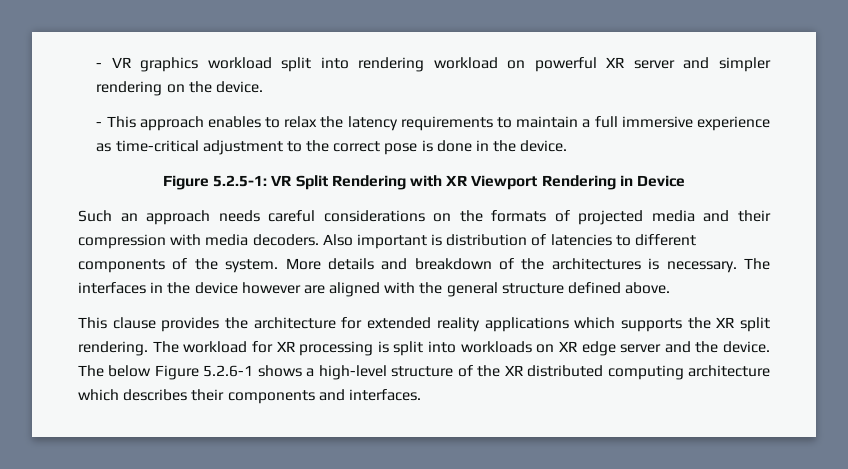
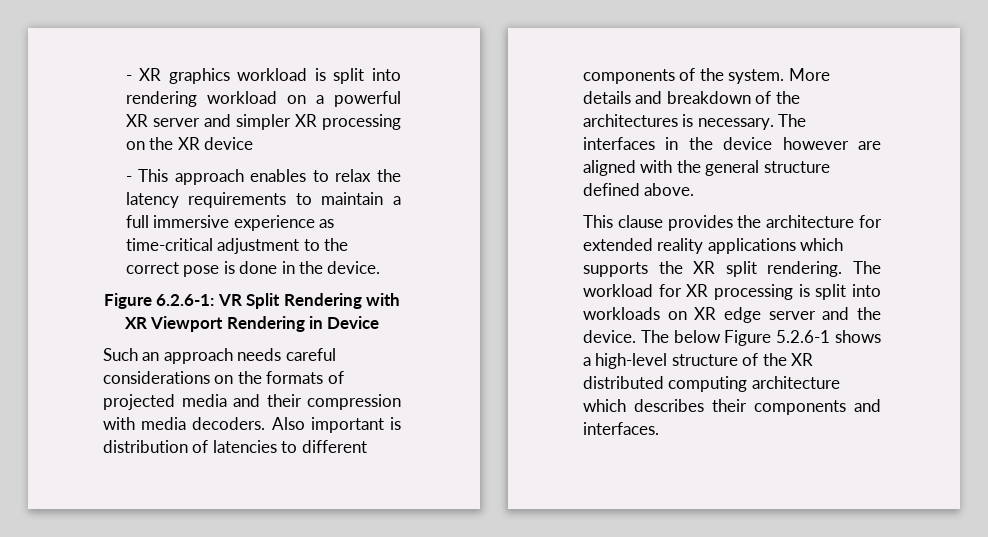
- - VR graphics workload split into rendering workload on powerful XR server and simpler rendering on the device.
+ - XR graphics workload is split into rendering workload on a powerful XR server and simpler XR processing on the XR device
- Figure 5.2.5-1: VR Split Rendering with XR Viewport Rendering in Device
+ Figure 6.2.6-1: VR Split Rendering with XR Viewport Rendering in Device

